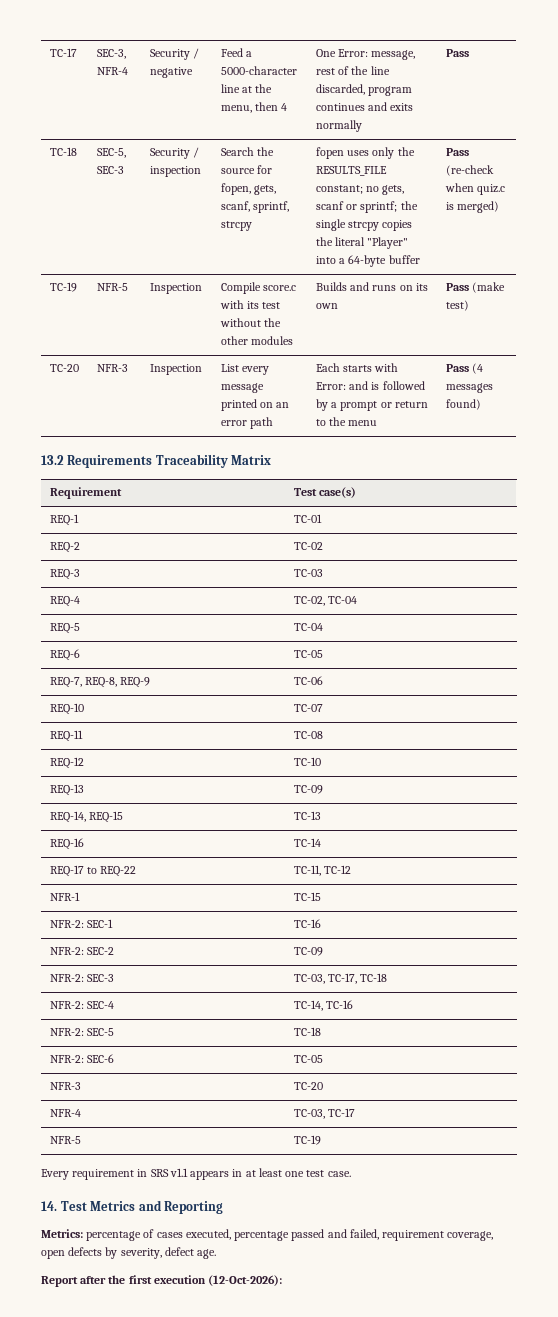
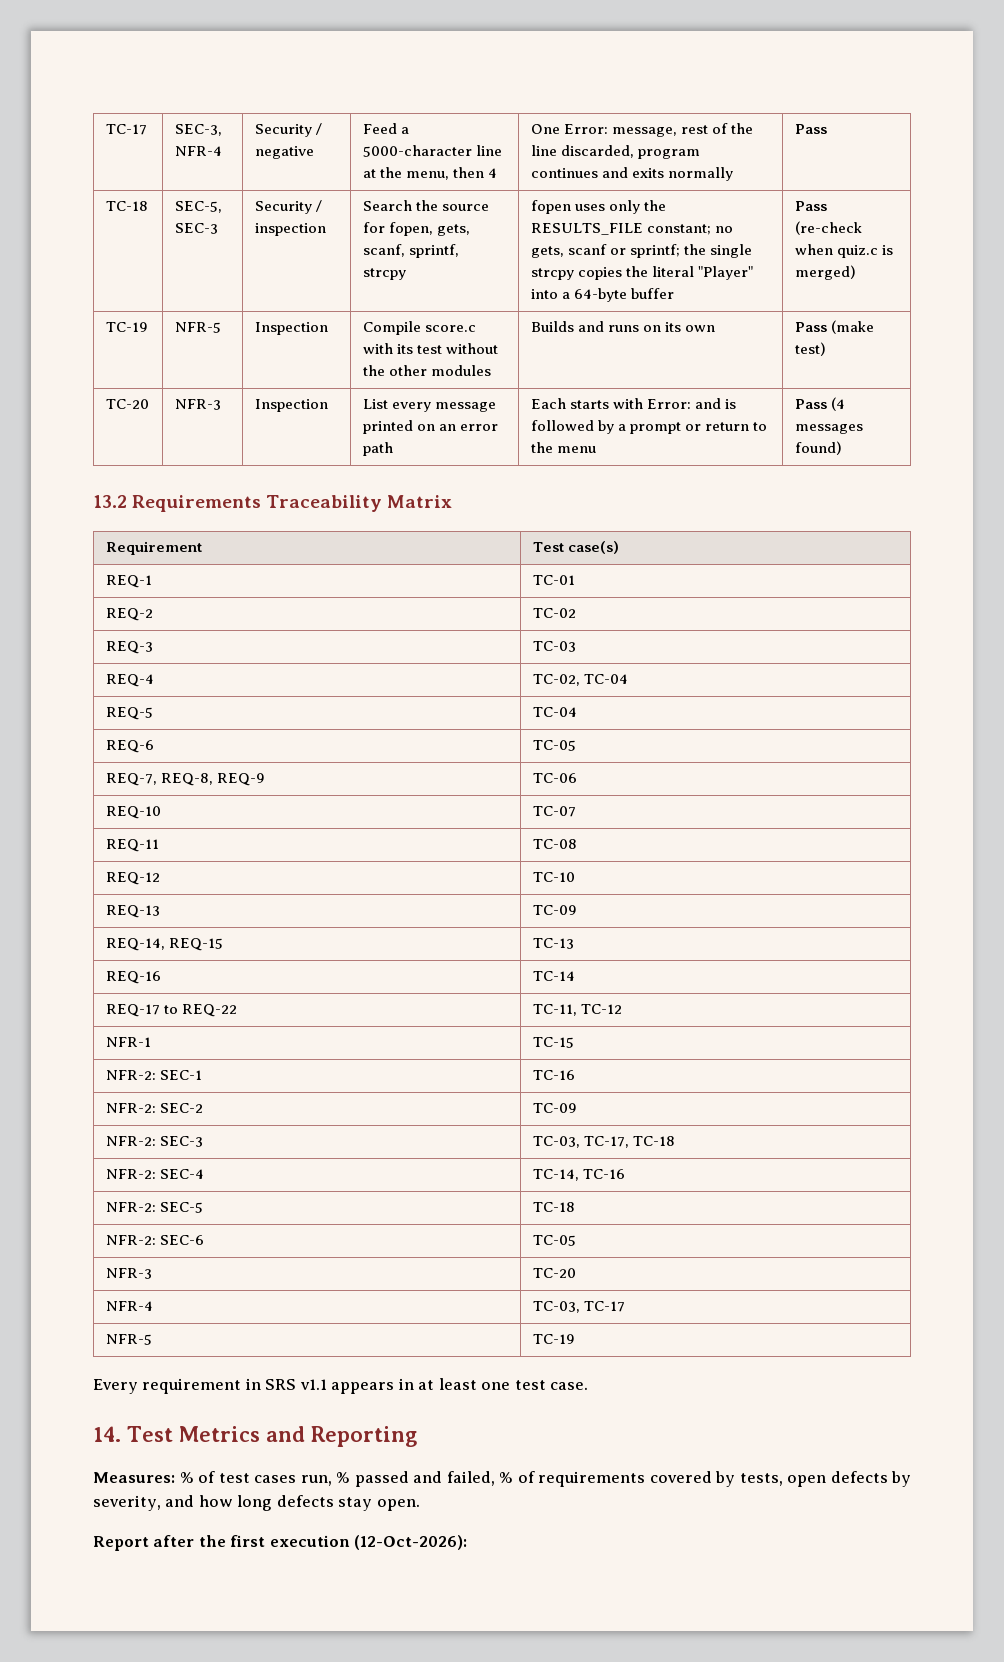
- Metrics: percentage of cases executed, percentage passed and failed, requirement coverage, open defects by severity, defect age.
+ Measures: % of test cases run, % passed and failed, % of requirements covered by tests, open defects by severity, and how long defects stay open.

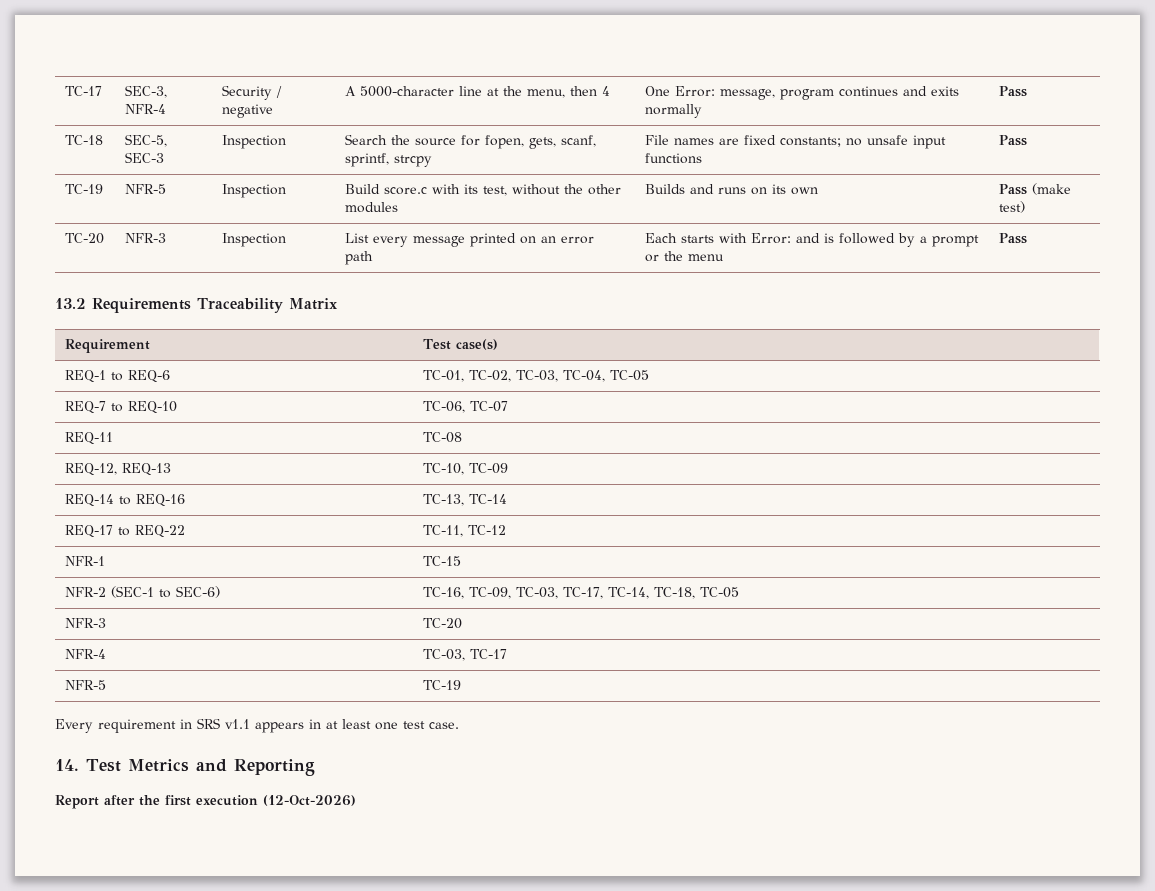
- TC-17 | SEC-3, NFR-4 | Security / negative | Feed a 5000-character line at the menu, then 4 | One Error: message, rest of the line discarded, program continues and exits normally | Pass
+ TC-17 | SEC-3, NFR-4 | Security / negative | A 5000-character line at the menu, then 4 | One Error: message, program continues and exits normally | Pass
- SEC-5, SEC-3 | Security / inspection
+ SEC-5, SEC-3 | Inspection
- fopen uses only the RESULTS_FILE constant; no gets, scanf or sprintf; the single strcpy copies the literal "Player" into a 64-byte buffer | Pass (re-check when quiz.c is merged)
+ File names are fixed constants; no unsafe input functions | Pass
- TC-19 | NFR-5 | Inspection | Compile score.c with its test without the other modules | Builds and runs on its own | Pass (make test)
+ TC-19 | NFR-5 | Inspection | Build score.c with its test, without the other modules | Builds and runs on its own | Pass (make test)
- TC-20 | NFR-3 | Inspection | List every message printed on an error path | Each starts with Error: and is followed by a prompt or return to the menu | Pass (4 messages found)
+ TC-20 | NFR-3 | Inspection | List every message printed on an error path | Each starts with Error: and is followed by a prompt or the menu | Pass
- REQ-1 | TC-01
- REQ-2 | TC-02
- REQ-3 | TC-03
- REQ-4 | TC-02, TC-04
- REQ-5 | TC-04
- REQ-6 | TC-05
- REQ-7, REQ-8, REQ-9 | TC-06
- REQ-10 | TC-07
+ REQ-1 to REQ-6 | TC-01, TC-02, TC-03, TC-04, TC-05
+ REQ-7 to REQ-10 | TC-06, TC-07
- REQ-12 | TC-10
- REQ-13 | TC-09
- REQ-14, REQ-15 | TC-13
- REQ-16 | TC-14
+ REQ-12, REQ-13 | TC-10, TC-09
+ REQ-14 to REQ-16 | TC-13, TC-14
- NFR-2: SEC-1 | TC-16
- NFR-2: SEC-2 | TC-09
- NFR-2: SEC-3 | TC-03, TC-17, TC-18
- NFR-2: SEC-4 | TC-14, TC-16
- NFR-2: SEC-5 | TC-18
- NFR-2: SEC-6 | TC-05
+ NFR-2 (SEC-1 to SEC-6) | TC-16, TC-09, TC-03, TC-17, TC-14, TC-18, TC-05
- Measures: % of test cases run, % passed and failed, % of requirements covered by tests, open defects by severity, and how long defects stay open.
- Report after the first execution (12-Oct-2026):
+ Report after the first execution (12-Oct-2026)

